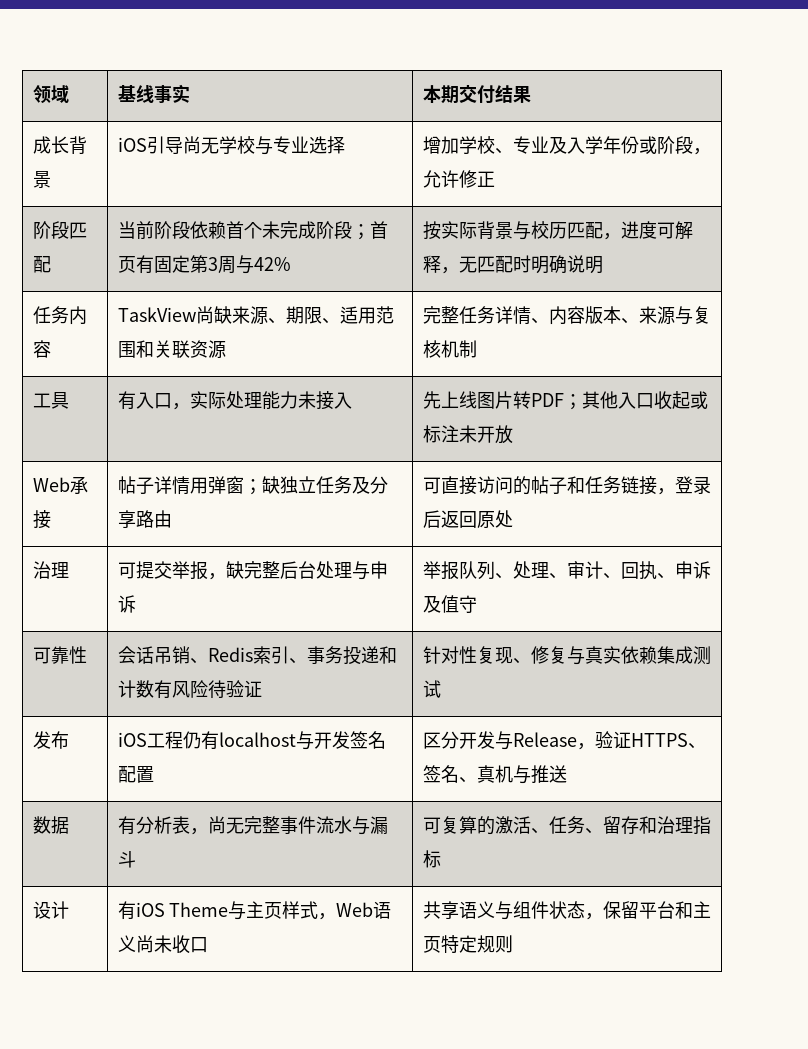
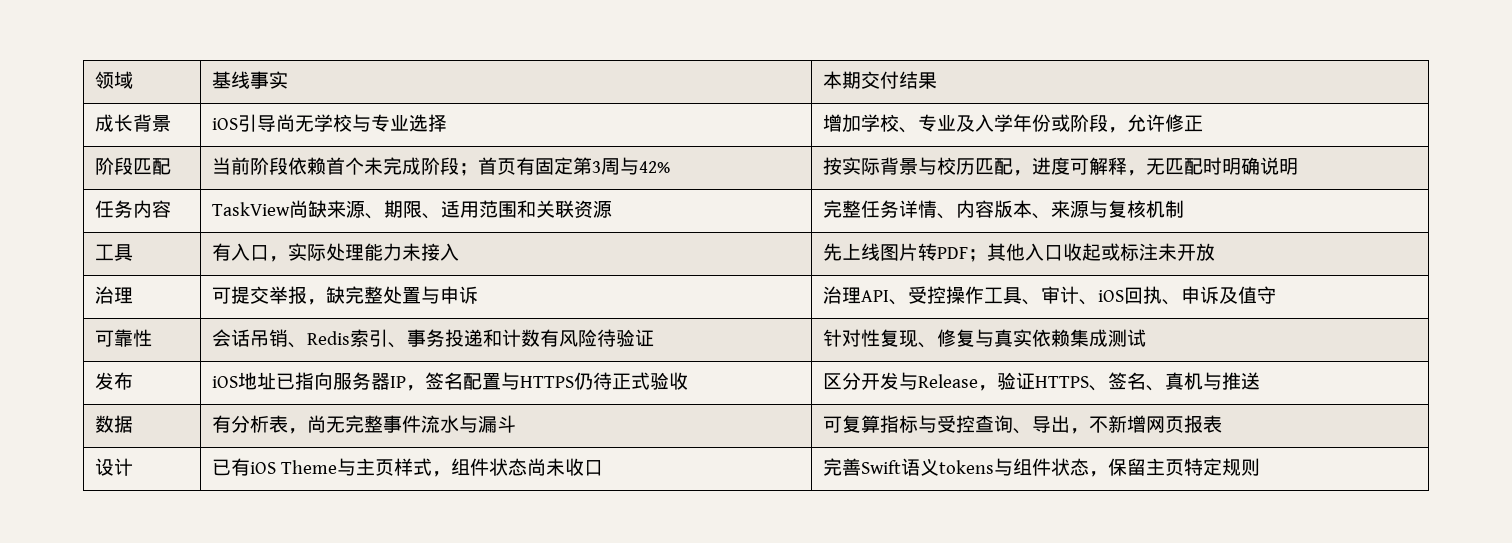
- Web承接 | 帖子详情用弹窗；缺独立任务及分享路由 | 可直接访问的帖子和任务链接，登录后返回原处
- 治理 | 可提交举报，缺完整后台处理与申诉 | 举报队列、处理、审计、回执、申诉及值守
+ 治理 | 可提交举报，缺完整处置与申诉 | 治理API、受控操作工具、审计、iOS回执、申诉及值守
- 发布 | iOS工程仍有localhost与开发签名配置 | 区分开发与Release，验证HTTPS、签名、真机与推送
+ 发布 | iOS地址已指向服务器IP，签名配置与HTTPS仍待正式验收 | 区分开发与Release，验证HTTPS、签名、真机与推送
- 数据 | 有分析表，尚无完整事件流水与漏斗 | 可复算的激活、任务、留存和治理指标
+ 数据 | 有分析表，尚无完整事件流水与漏斗 | 可复算指标与受控查询、导出，不新增网页报表
- 设计 | 有iOS Theme与主页样式，Web语义尚未收口 | 共享语义与组件状态，保留平台和主页特定规则
+ 设计 | 已有iOS Theme与主页样式，组件状态尚未收口 | 完善Swift语义tokens与组件状态，保留主页特定规则

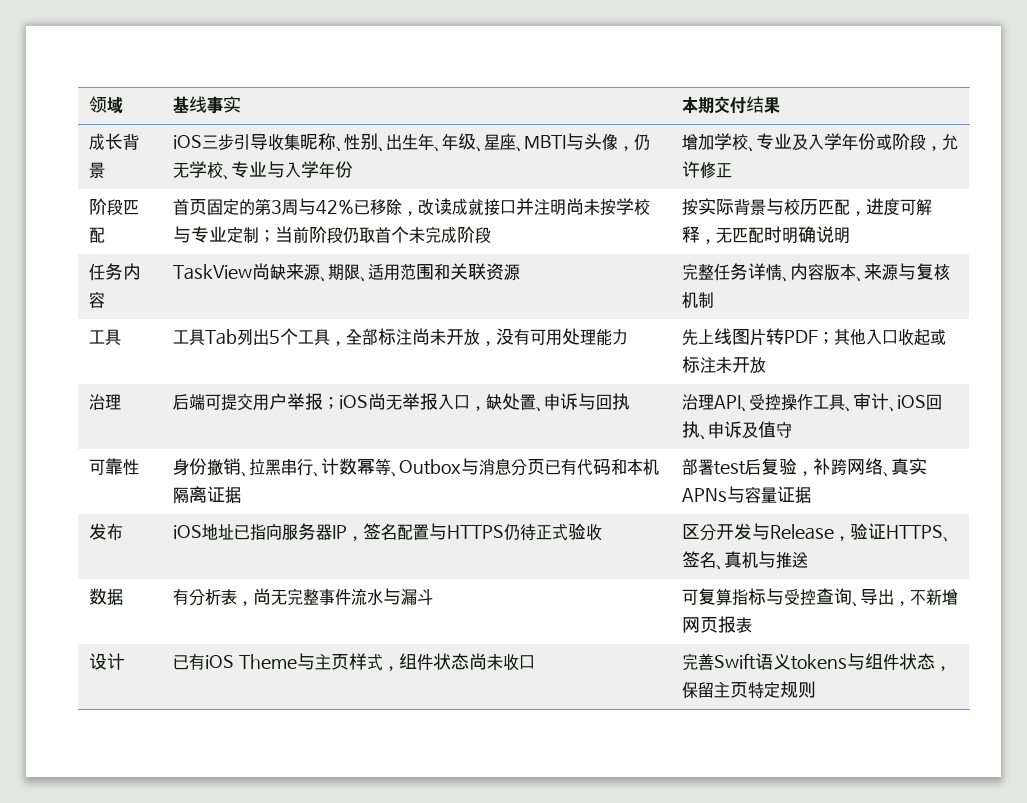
- 成长背景 | iOS引导尚无学校与专业选择 | 增加学校、专业及入学年份或阶段，允许修正
+ 成长背景 | iOS三步引导收集昵称、性别、出生年、年级、星座、MBTI与头像，仍无学校、专业与入学年份 | 增加学校、专业及入学年份或阶段，允许修正
- 阶段匹配 | 当前阶段依赖首个未完成阶段；首页有固定第3周与42% | 按实际背景与校历匹配，进度可解释，无匹配时明确说明
+ 阶段匹配 | 首页固定的第3周与42%已移除，改读成就接口并注明尚未按学校与专业定制；当前阶段仍取首个未完成阶段 | 按实际背景与校历匹配，进度可解释，无匹配时明确说明
- 工具 | 有入口，实际处理能力未接入 | 先上线图片转PDF；其他入口收起或标注未开放
+ 工具 | 工具Tab列出5个工具，全部标注尚未开放，没有可用处理能力 | 先上线图片转PDF；其他入口收起或标注未开放
- 治理 | 可提交举报，缺完整处置与申诉 | 治理API、受控操作工具、审计、iOS回执、申诉及值守
+ 治理 | 后端可提交用户举报；iOS尚无举报入口，缺处置、申诉与回执 | 治理API、受控操作工具、审计、iOS回执、申诉及值守
- 可靠性 | 会话吊销、Redis索引、事务投递和计数有风险待验证 | 针对性复现、修复与真实依赖集成测试
+ 可靠性 | 身份撤销、拉黑串行、计数幂等、Outbox与消息分页已有代码和本机隔离证据 | 部署test后复验，补跨网络、真实APNs与容量证据

